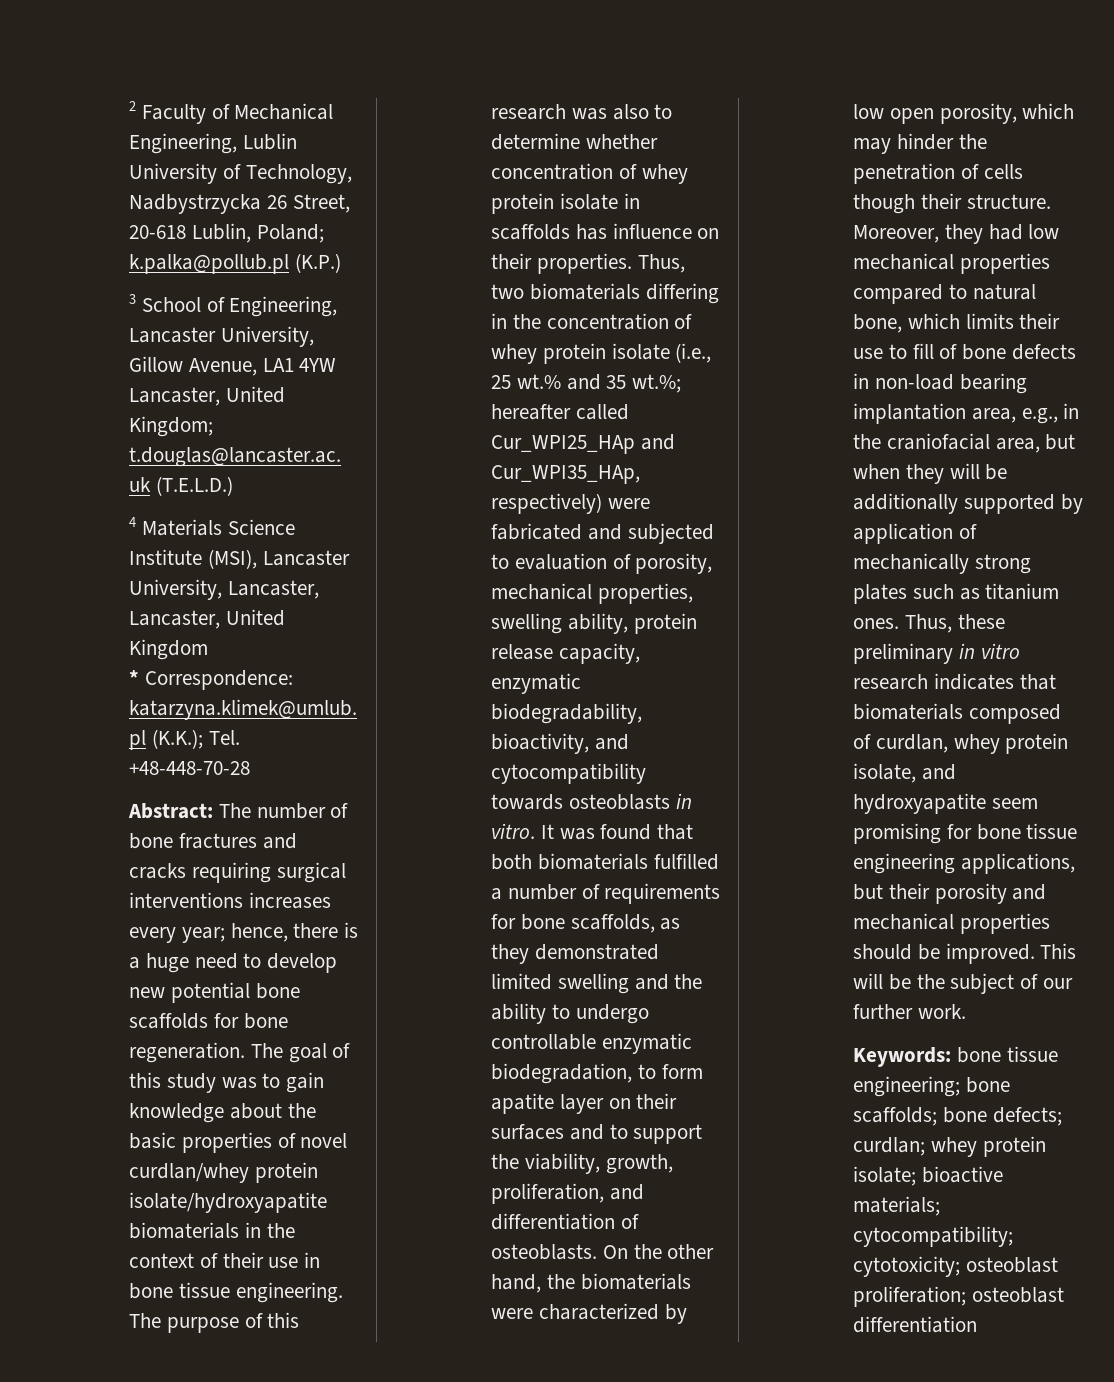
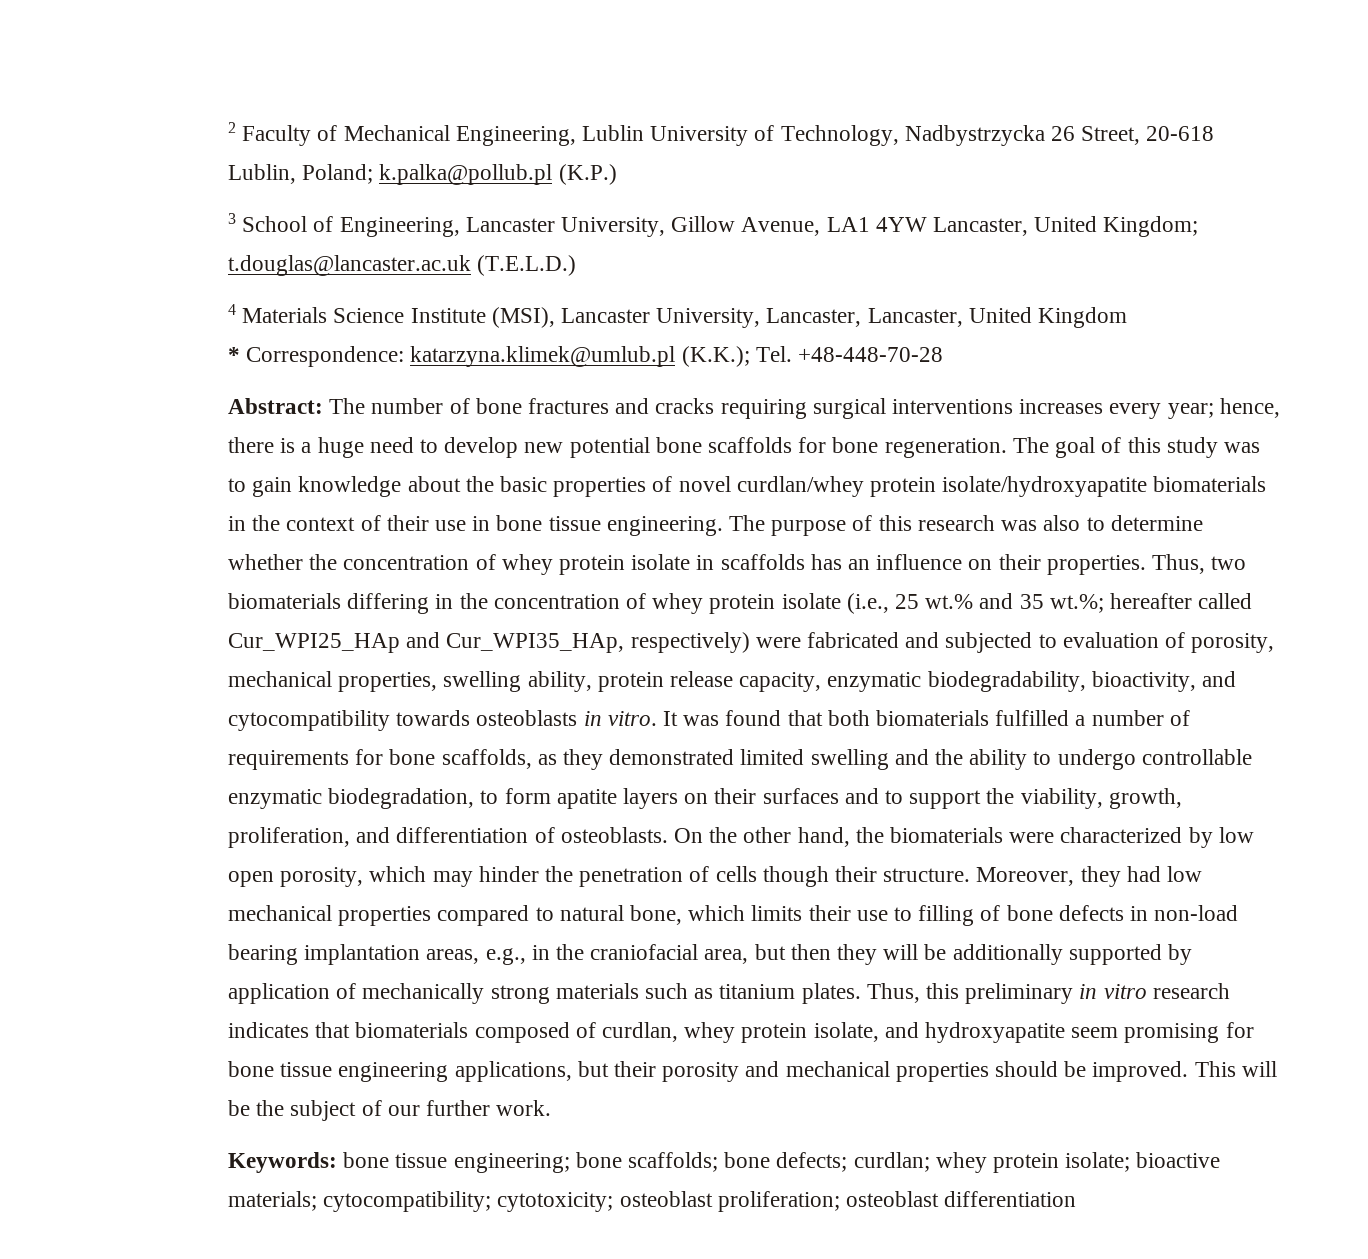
- The purpose of this research was also to determine whether concentration of whey protein isolate in scaffolds has influence on their properties.
+ The purpose of this research was also to determine whether the concentration of whey protein isolate in scaffolds has an influence on their properties.
- It was found that both biomaterials fulfilled a number of requirements for bone scaffolds, as they demonstrated limited swelling and the ability to undergo controllable enzymatic biodegradation, to form apatite layer on their surfaces and to support the viability, growth, proliferation, and differentiation of osteoblasts.
+ It was found that both biomaterials fulfilled a number of requirements for bone scaffolds, as they demonstrated limited swelling and the ability to undergo controllable enzymatic biodegradation, to form apatite layers on their surfaces and to support the viability, growth, proliferation, and differentiation of osteoblasts.
- Moreover, they had low mechanical properties compared to natural bone, which limits their use to fill of bone defects in non-load bearing implantation area, e.g., in the craniofacial area, but when they will be additionally supported by application of mechanically strong plates such as titanium ones. Thus, these preliminary in vitro research indicates that biomaterials composed of curdlan, whey protein isolate, and hydroxyapatite seem promising for bone tissue engineering applications, but their porosity and mechanical properties should be improved.
+ Moreover, they had low mechanical properties compared to natural bone, which limits their use to filling of bone defects in non-load bearing implantation areas, e.g., in the craniofacial area, but then they will be additionally supported by application of mechanically strong materials such as titanium plates. Thus, this preliminary in vitro research indicates that biomaterials composed of curdlan, whey protein isolate, and hydroxyapatite seem promising for bone tissue engineering applications, but their porosity and mechanical properties should be improved.

